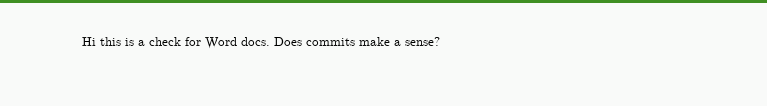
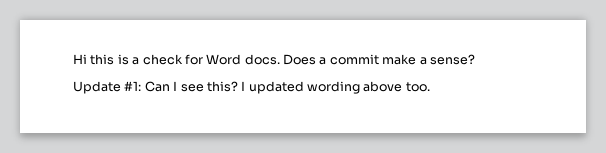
- Does commits make a sense?
+ Does a commit make a sense?
+ Update #1: Can I see this? I updated wording above too.

